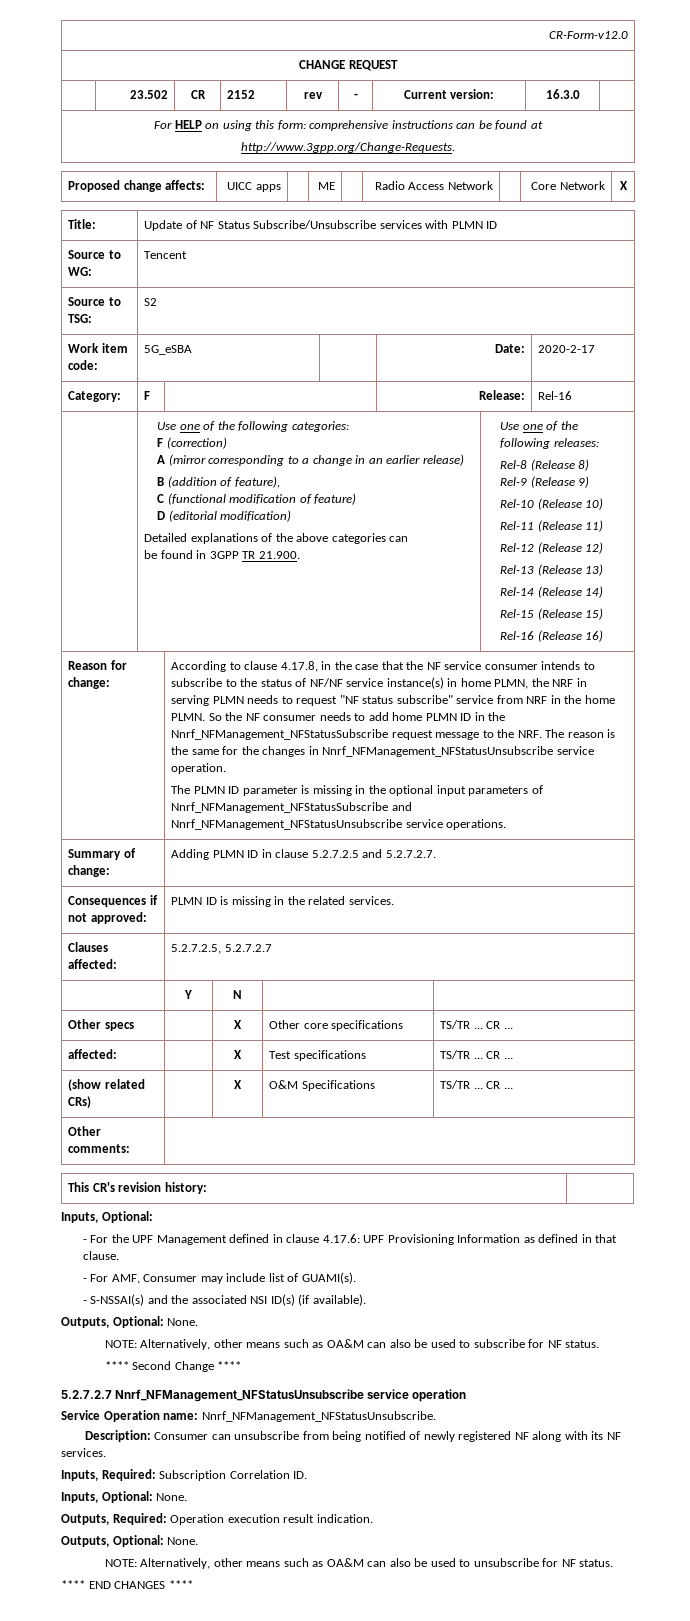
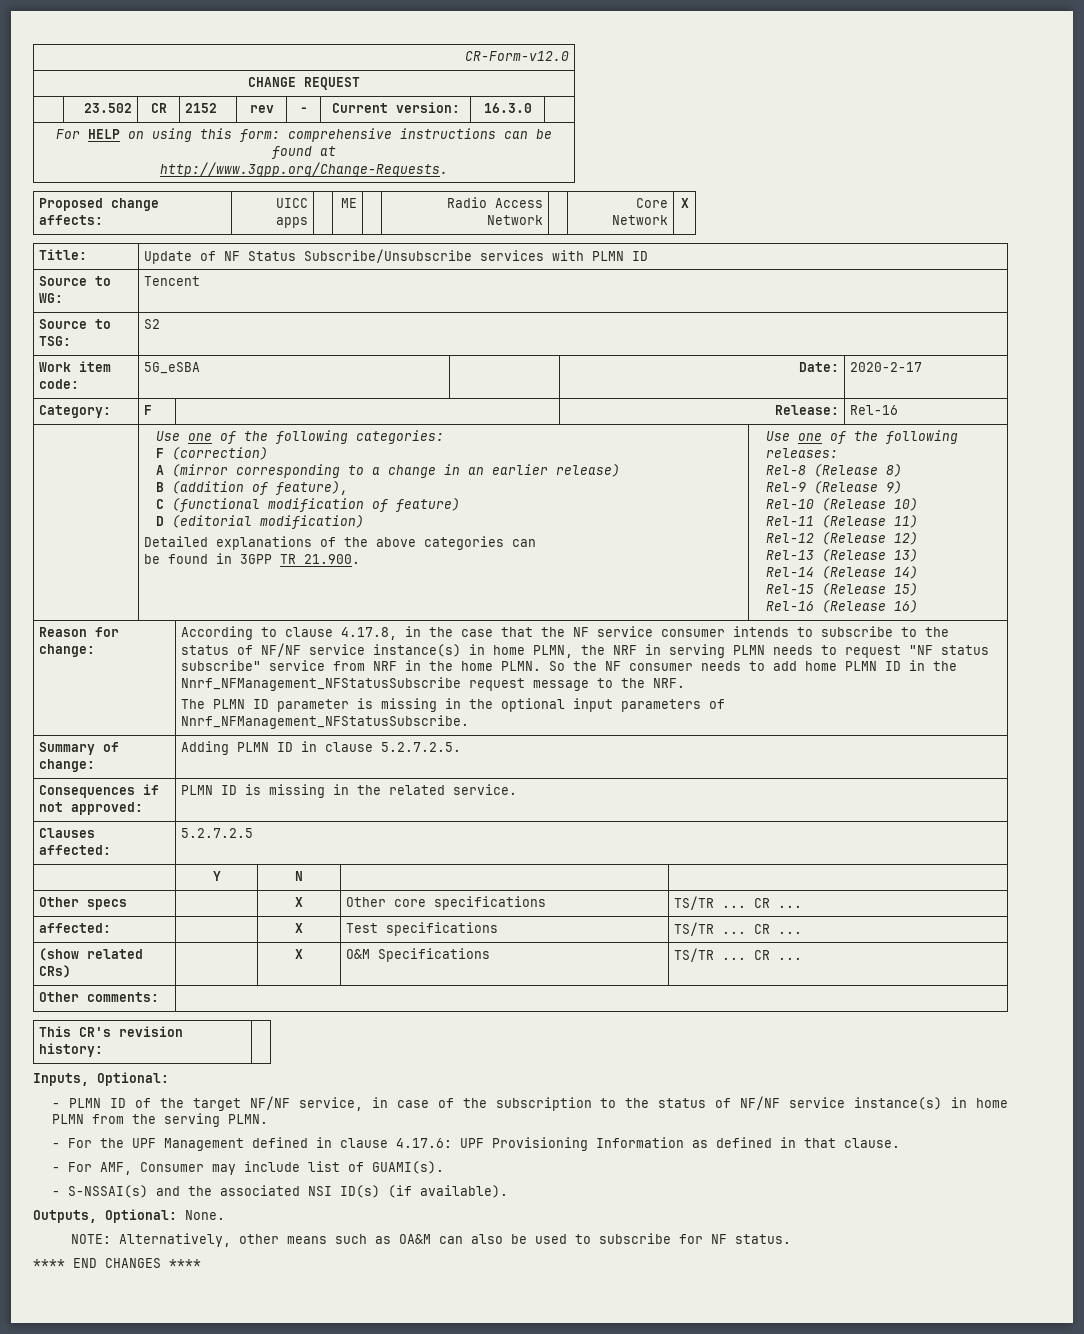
- So the NF consumer needs to add home PLMN ID in the Nnrf_NFManagement_NFStatusSubscribe request message to the NRF. The reason is the same for the changes in Nnrf_NFManagement_NFStatusUnsubscribe service operation.
+ So the NF consumer needs to add home PLMN ID in the Nnrf_NFManagement_NFStatusSubscribe request message to the NRF.
- The PLMN ID parameter is missing in the optional input parameters of Nnrf_NFManagement_NFStatusSubscribe and Nnrf_NFManagement_NFStatusUnsubscribe service operations.
+ The PLMN ID parameter is missing in the optional input parameters of Nnrf_NFManagement_NFStatusSubscribe.
- Summary of change: | Adding PLMN ID in clause 5.2.7.2.5 and 5.2.7.2.7.
+ Summary of change: | Adding PLMN ID in clause 5.2.7.2.5.
- Consequences if not approved: | PLMN ID is missing in the related services.
+ Consequences if not approved: | PLMN ID is missing in the related service.
- Clauses affected: | 5.2.7.2.5, 5.2.7.2.7
+ Clauses affected: | 5.2.7.2.5
+ - PLMN ID of the target NF/NF service, in case of the subscription to the status of NF/NF service instance(s) in home PLMN from the serving PLMN.
- **** Second Change ****
- 5.2.7.2.7 Nnrf_NFManagement_NFStatusUnsubscribe service operation
- Service Operation name: Nnrf_NFManagement_NFStatusUnsubscribe.
- Description: Consumer can unsubscribe from being notified of newly registered NF along with its NF services.
- Inputs, Required: Subscription Correlation ID.
- Inputs, Optional: None.
- Outputs, Required: Operation execution result indication.
- Outputs, Optional: None.
- NOTE: Alternatively, other means such as OA&M can also be used to unsubscribe for NF status.

